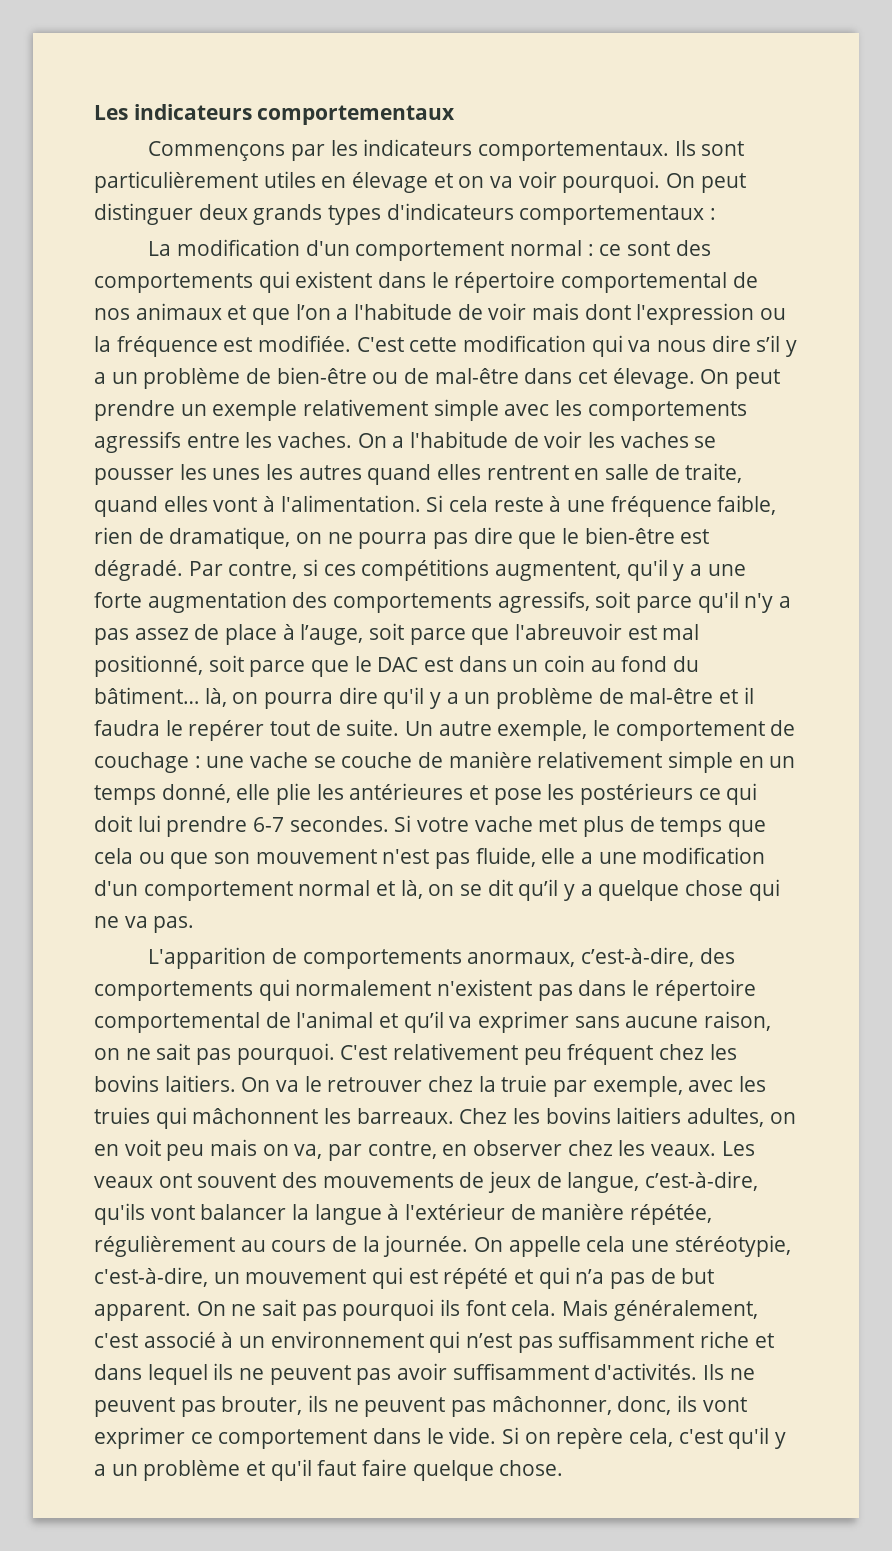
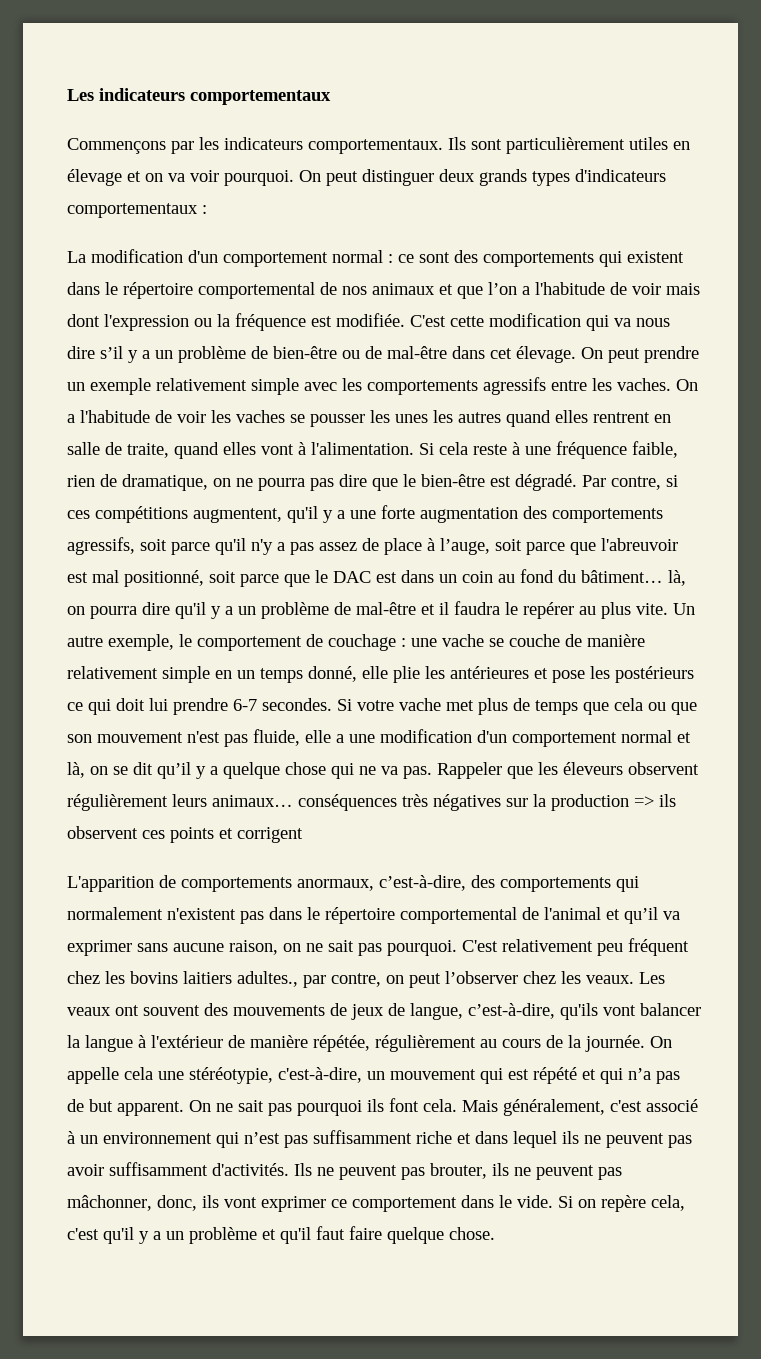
- Par contre, si ces compétitions augmentent, qu'il y a une forte augmentation des comportements agressifs, soit parce qu'il n'y a pas assez de place à l’auge, soit parce que l'abreuvoir est mal positionné, soit parce que le DAC est dans un coin au fond du bâtiment… là, on pourra dire qu'il y a un problème de mal-être et il faudra le repérer tout de suite.
+ Par contre, si ces compétitions augmentent, qu'il y a une forte augmentation des comportements agressifs, soit parce qu'il n'y a pas assez de place à l’auge, soit parce que l'abreuvoir est mal positionné, soit parce que le DAC est dans un coin au fond du bâtiment… là, on pourra dire qu'il y a un problème de mal-être et il faudra le repérer au plus vite.
+ Rappeler que les éleveurs observent régulièrement leurs animaux… conséquences très négatives sur la production => ils observent ces points et corrigent
- C'est relativement peu fréquent chez les bovins laitiers. On va le retrouver chez la truie par exemple, avec les truies qui mâchonnent les barreaux. Chez les bovins laitiers adultes, on en voit peu mais on va, par contre, en observer chez les veaux.
+ C'est relativement peu fréquent chez les bovins laitiers adultes., par contre, on peut l’observer chez les veaux.

